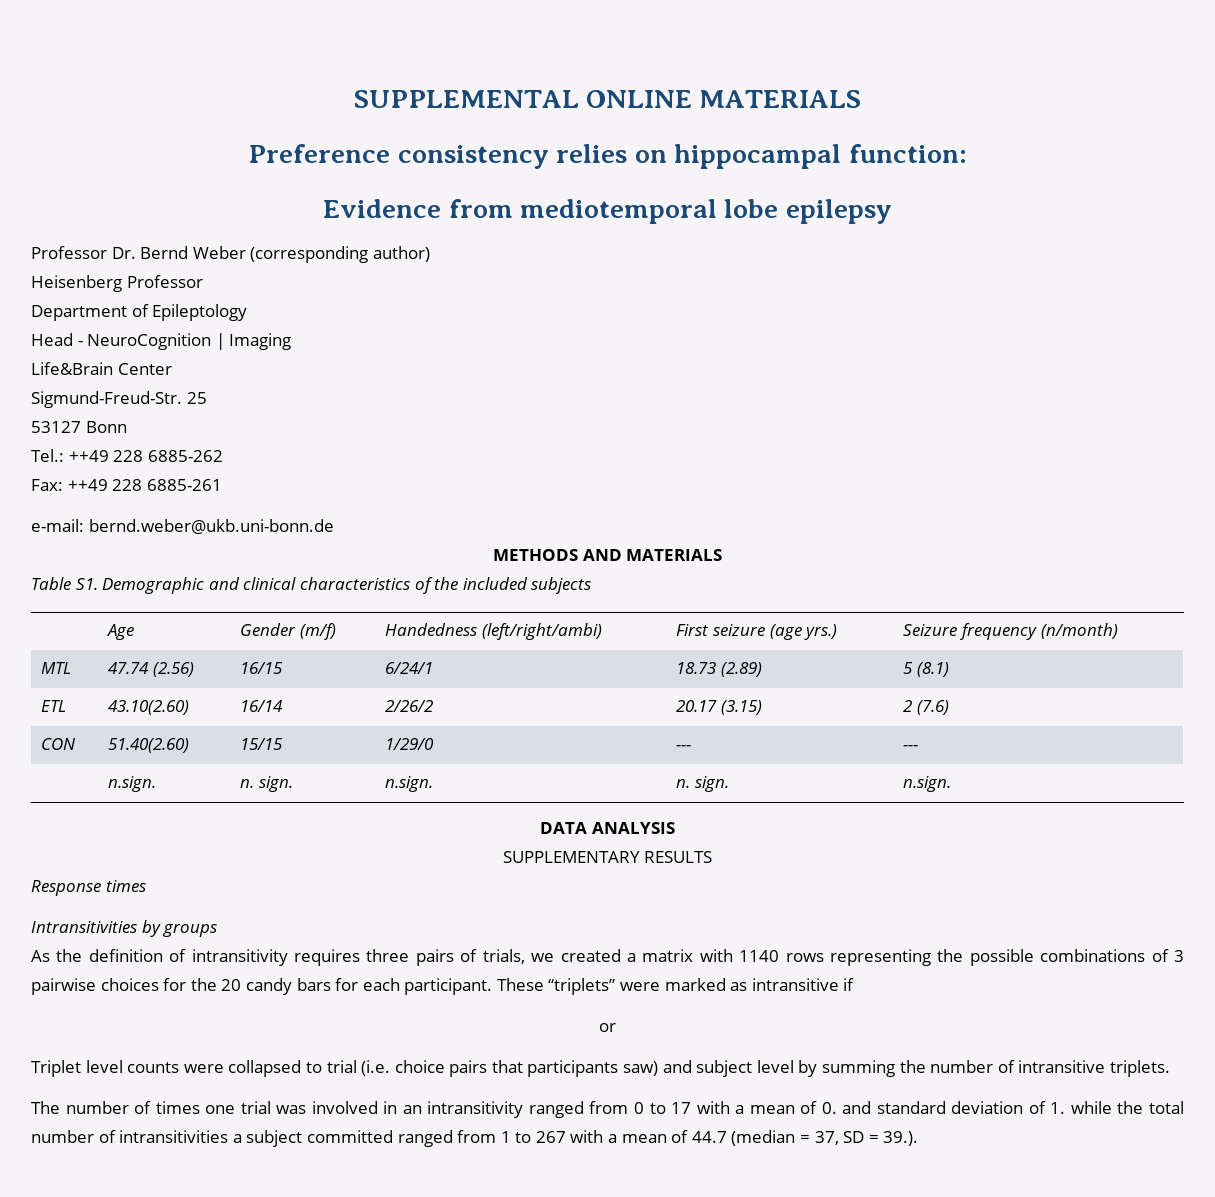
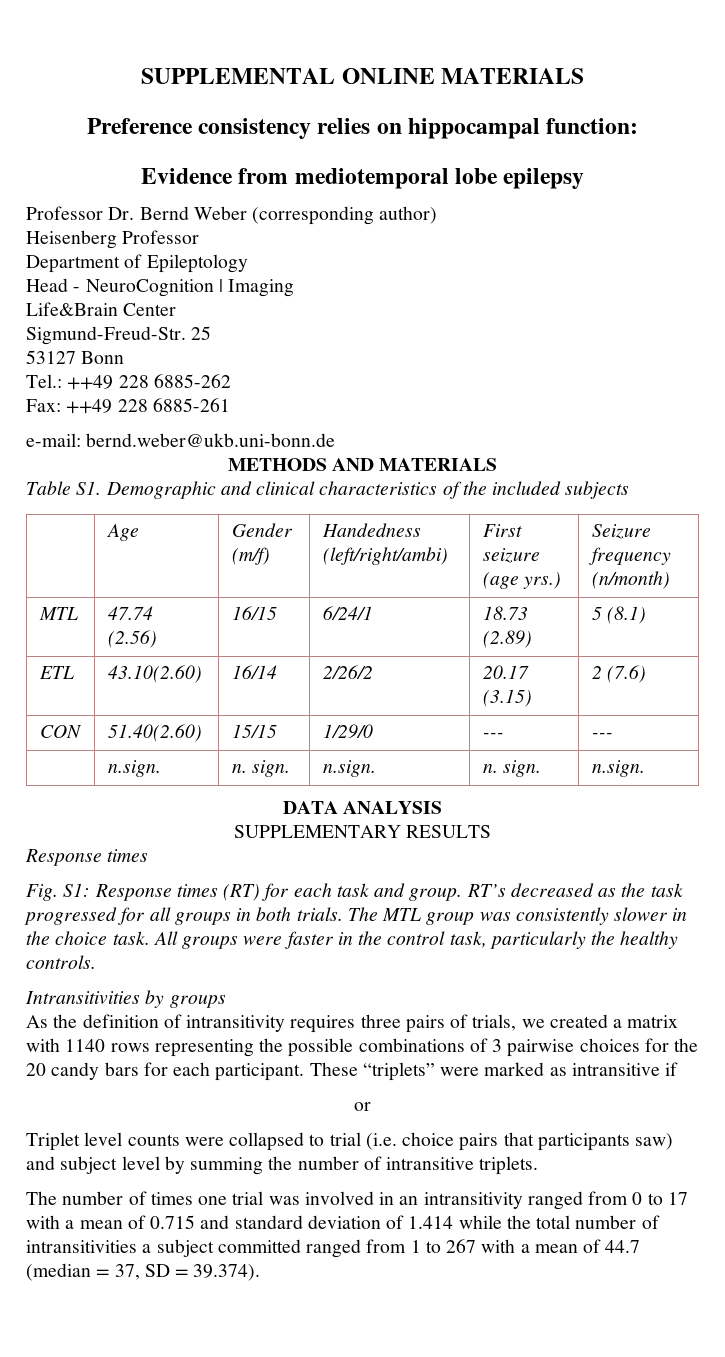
+ Fig. S1: Response times (RT) for each task and group. RT’s decreased as the task progressed for all groups in both trials. The MTL group was consistently slower in the choice task. All groups were faster in the control task, particularly the healthy controls.
- The number of times one trial was involved in an intransitivity ranged from 0 to 17 with a mean of 0. and standard deviation of 1. while the total number of intransitivities a subject committed ranged from 1 to 267 with a mean of 44.7 (median = 37, SD = 39.).
+ The number of times one trial was involved in an intransitivity ranged from 0 to 17 with a mean of 0.715 and standard deviation of 1.414 while the total number of intransitivities a subject committed ranged from 1 to 267 with a mean of 44.7 (median = 37, SD = 39.374).

